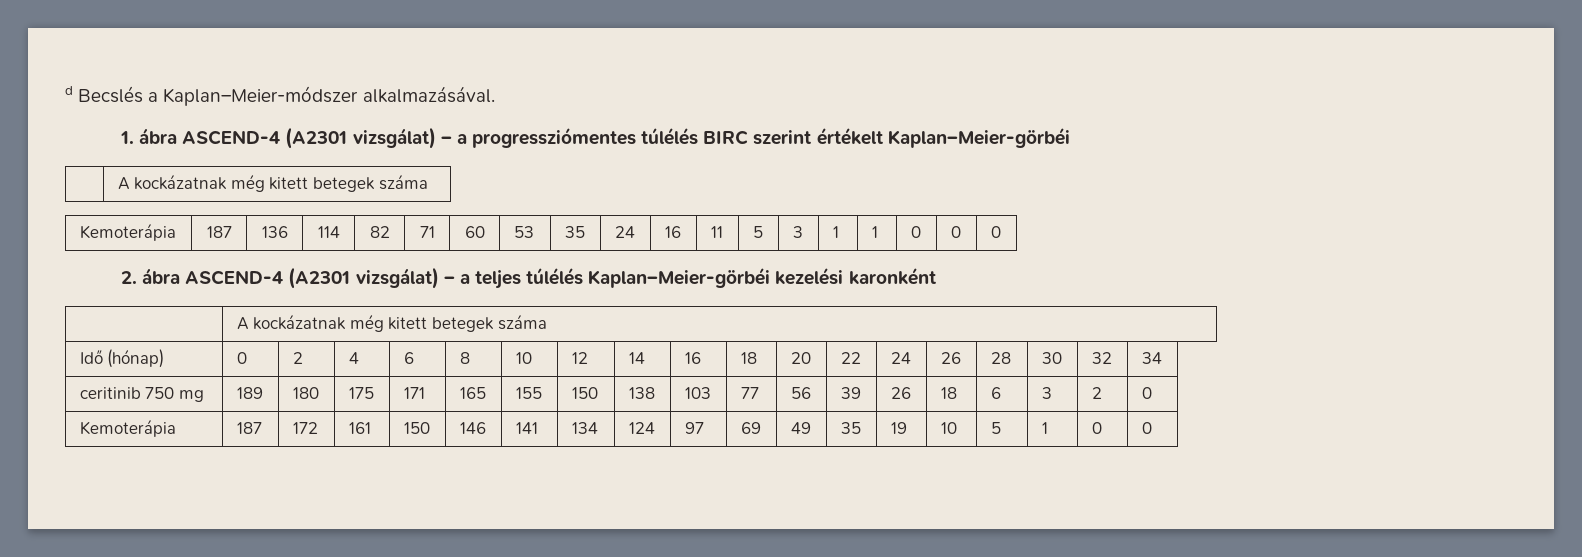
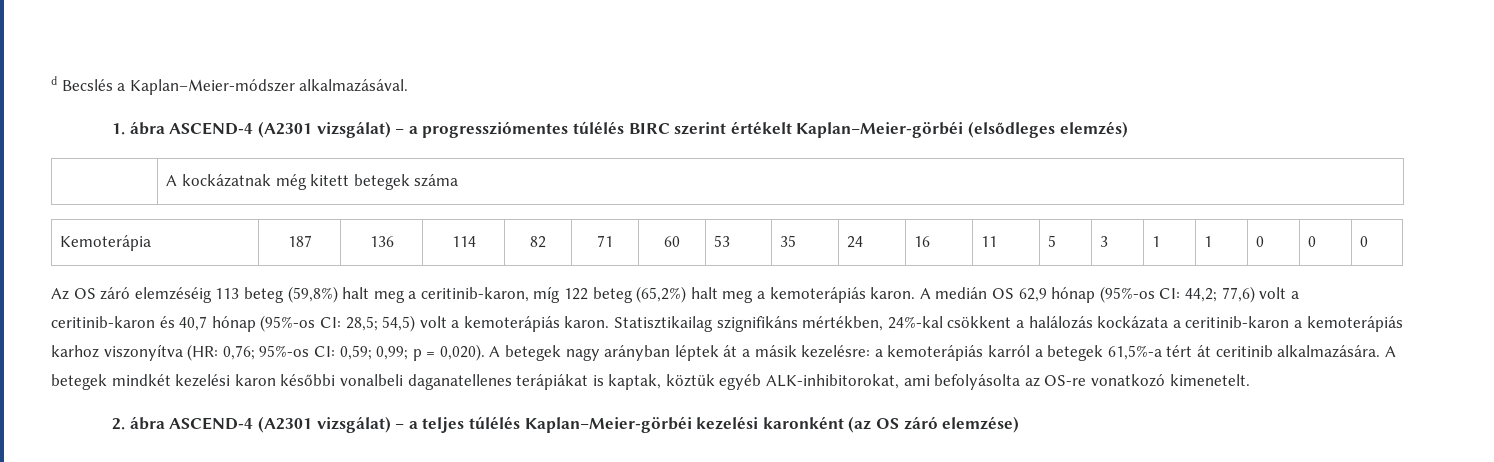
- 1. ábra ASCEND-4 (A2301 vizsgálat) – a progressziómentes túlélés BIRC szerint értékelt Kaplan–Meier-görbéi
+ 1. ábra ASCEND-4 (A2301 vizsgálat) – a progressziómentes túlélés BIRC szerint értékelt Kaplan–Meier-görbéi (elsődleges elemzés)
+ Az OS záró elemzéséig 113 beteg (59,8%) halt meg a ceritinib-karon, míg 122 beteg (65,2%) halt meg a kemoterápiás karon. A medián OS 62,9 hónap (95%-os CI: 44,2; 77,6) volt a ceritinib-karon és 40,7 hónap (95%-os CI: 28,5; 54,5) volt a kemoterápiás karon. Statisztikailag szignifikáns mértékben, 24%-kal csökkent a halálozás kockázata a ceritinib-karon a kemoterápiás karhoz viszonyítva (HR: 0,76; 95%-os CI: 0,59; 0,99; p = 0,020). A betegek nagy arányban léptek át a másik kezelésre: a kemoterápiás karról a betegek 61,5%-a tért át ceritinib alkalmazására. A betegek mindkét kezelési karon későbbi vonalbeli daganatellenes terápiákat is kaptak, köztük egyéb ALK-inhibitorokat, ami befolyásolta az OS-re vonatkozó kimenetelt.
- 2. ábra ASCEND-4 (A2301 vizsgálat) – a teljes túlélés Kaplan–Meier-görbéi kezelési karonként
- | A kockázatnak még kitett betegek száma
- Idő (hónap) | 0 | 2 | 4 | 6 | 8 | 10 | 12 | 14 | 16 | 18 | 20 | 22 | 24 | 26 | 28 | 30 | 32 | 34
- ceritinib 750 mg | 189 | 180 | 175 | 171 | 165 | 155 | 150 | 138 | 103 | 77 | 56 | 39 | 26 | 18 | 6 | 3 | 2 | 0
- Kemoterápia | 187 | 172 | 161 | 150 | 146 | 141 | 134 | 124 | 97 | 69 | 49 | 35 | 19 | 10 | 5 | 1 | 0 | 0
+ 2. ábra ASCEND-4 (A2301 vizsgálat) – a teljes túlélés Kaplan–Meier-görbéi kezelési karonként (az OS záró elemzése)

